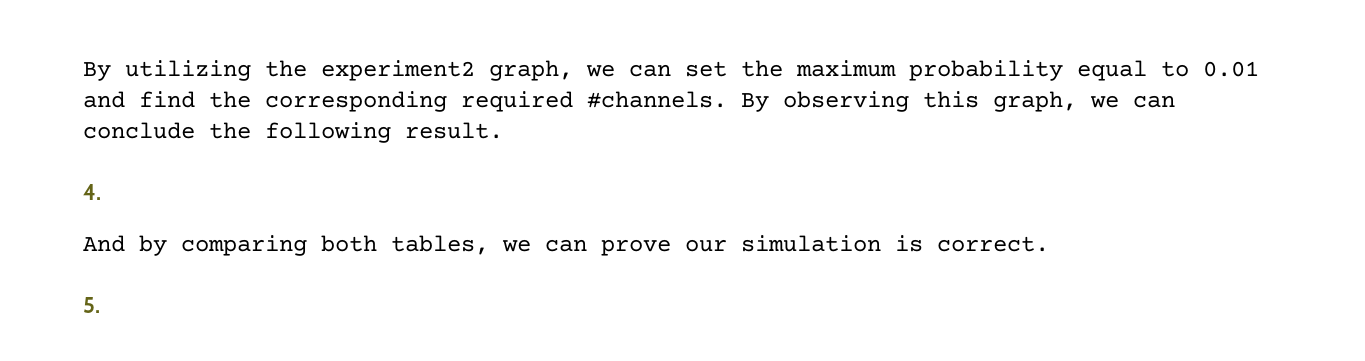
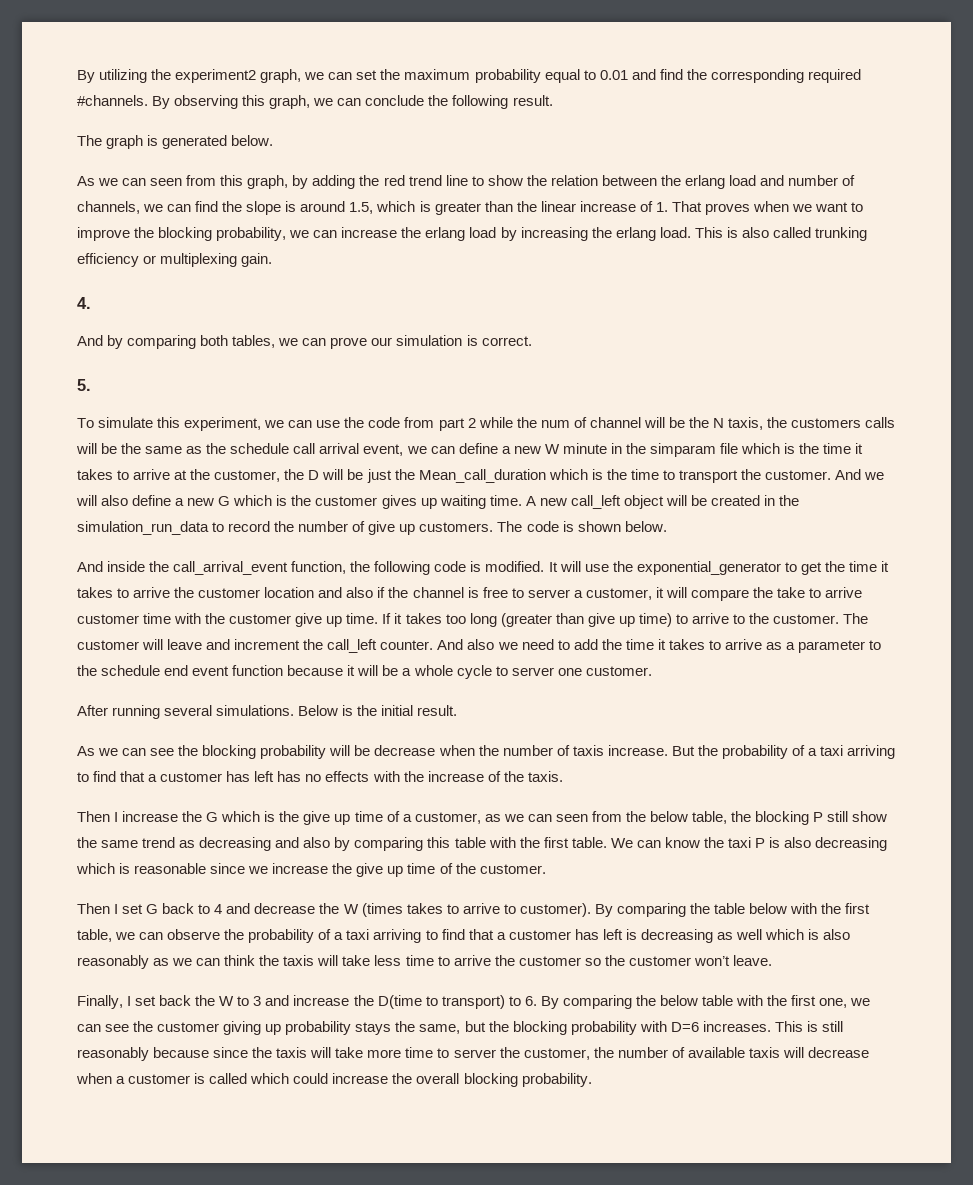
+ The graph is generated below.
+ As we can seen from this graph, by adding the red trend line to show the relation between the erlang load and number of channels, we can find the slope is around 1.5, which is greater than the linear increase of 1. That proves when we want to improve the blocking probability, we can increase the erlang load by increasing the erlang load. This is also called trunking efficiency or multiplexing gain.
+ To simulate this experiment, we can use the code from part 2 while the num of channel will be the N taxis, the customers calls will be the same as the schedule call arrival event, we can define a new W minute in the simparam file which is the time it takes to arrive at the customer, the D will be just the Mean_call_duration which is the time to transport the customer. And we will also define a new G which is the customer gives up waiting time. A new call_left object will be created in the simulation_run_data to record the number of give up customers. The code is shown below.
+ And inside the call_arrival_event function, the following code is modified. It will use the exponential_generator to get the time it takes to arrive the customer location and also if the channel is free to server a customer, it will compare the take to arrive customer time with the customer give up time. If it takes too long (greater than give up time) to arrive to the customer. The customer will leave and increment the call_left counter. And also we need to add the time it takes to arrive as a parameter to the schedule end event function because it will be a whole cycle to server one customer.
+ After running several simulations. Below is the initial result.
+ As we can see the blocking probability will be decrease when the number of taxis increase. But the probability of a taxi arriving to find that a customer has left has no effects with the increase of the taxis.
+ Then I increase the G which is the give up time of a customer, as we can seen from the below table, the blocking P still show the same trend as decreasing and also by comparing this table with the first table. We can know the taxi P is also decreasing which is reasonable since we increase the give up time of the customer.
+ Then I set G back to 4 and decrease the W (times takes to arrive to customer). By comparing the table below with the first table, we can observe the probability of a taxi arriving to find that a customer has left is decreasing as well which is also reasonably as we can think the taxis will take less time to arrive the customer so the customer won’t leave.
+ Finally, I set back the W to 3 and increase the D(time to transport) to 6. By comparing the below table with the first one, we can see the customer giving up probability stays the same, but the blocking probability with D=6 increases. This is still reasonably because since the taxis will take more time to server the customer, the number of available taxis will decrease when a customer is called which could increase the overall blocking probability.

